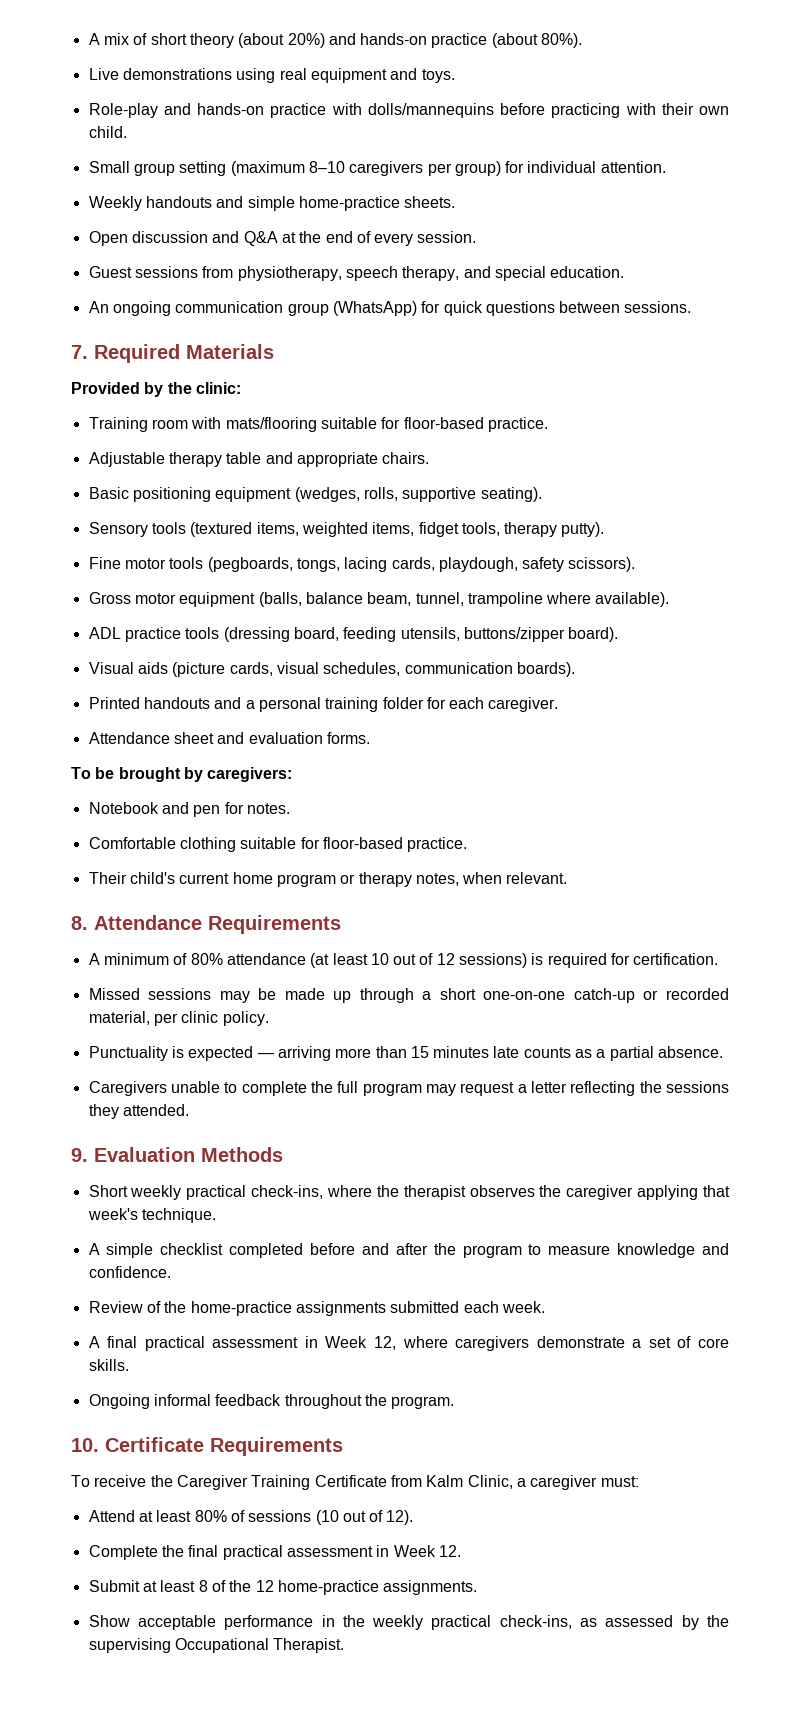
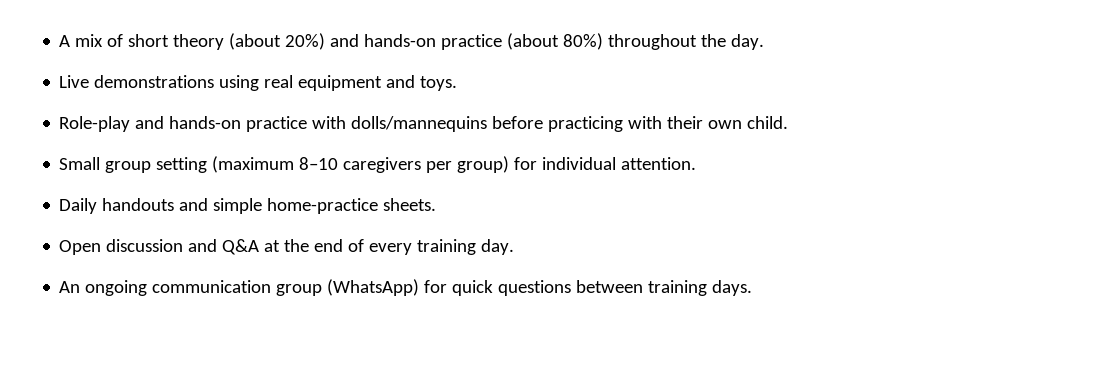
- A mix of short theory (about 20%) and hands-on practice (about 80%).
+ A mix of short theory (about 20%) and hands-on practice (about 80%) throughout the day.
- Weekly handouts and simple home-practice sheets.
+ Daily handouts and simple home-practice sheets.
- Open discussion and Q&A at the end of every session.
- Guest sessions from physiotherapy, speech therapy, and special education.
+ Open discussion and Q&A at the end of every training day.
- An ongoing communication group (WhatsApp) for quick questions between sessions.
- 7. Required Materials
- Provided by the clinic:
- Training room with mats/flooring suitable for floor-based practice.
- Adjustable therapy table and appropriate chairs.
- Basic positioning equipment (wedges, rolls, supportive seating).
- Sensory tools (textured items, weighted items, fidget tools, therapy putty).
- Fine motor tools (pegboards, tongs, lacing cards, playdough, safety scissors).
- Gross motor equipment (balls, balance beam, tunnel, trampoline where available).
- ADL practice tools (dressing board, feeding utensils, buttons/zipper board).
- Visual aids (picture cards, visual schedules, communication boards).
- Printed handouts and a personal training folder for each caregiver.
- Attendance sheet and evaluation forms.
- To be brought by caregivers:
- Notebook and pen for notes.
- Comfortable clothing suitable for floor-based practice.
- Their child's current home program or therapy notes, when relevant.
- 8. Attendance Requirements
- A minimum of 80% attendance (at least 10 out of 12 sessions) is required for certification.
- Missed sessions may be made up through a short one-on-one catch-up or recorded material, per clinic policy.
- Punctuality is expected — arriving more than 15 minutes late counts as a partial absence.
- Caregivers unable to complete the full program may request a letter reflecting the sessions they attended.
- 9. Evaluation Methods
- Short weekly practical check-ins, where the therapist observes the caregiver applying that week's technique.
- A simple checklist completed before and after the program to measure knowledge and confidence.
- Review of the home-practice assignments submitted each week.
- A final practical assessment in Week 12, where caregivers demonstrate a set of core skills.
- Ongoing informal feedback throughout the program.
- 10. Certificate Requirements
- To receive the Caregiver Training Certificate from Kalm Clinic, a caregiver must:
- Attend at least 80% of sessions (10 out of 12).
- Complete the final practical assessment in Week 12.
- Submit at least 8 of the 12 home-practice assignments.
- Show acceptable performance in the weekly practical check-ins, as assessed by the supervising Occupational Therapist.
+ An ongoing communication group (WhatsApp) for quick questions between training days.

